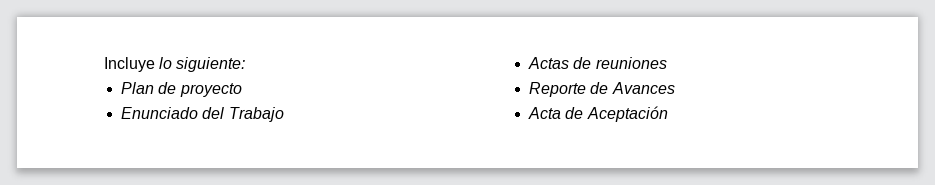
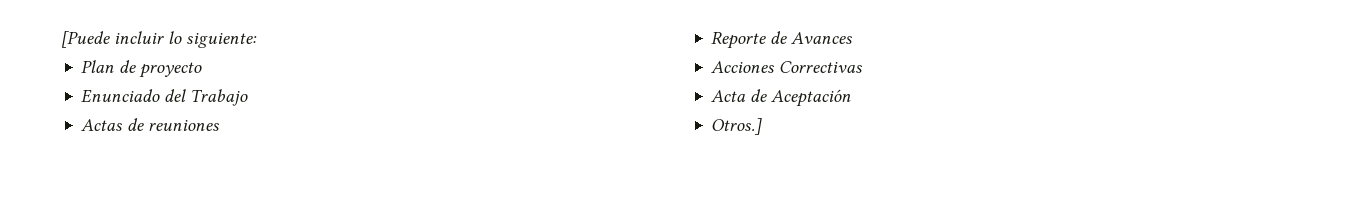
- Incluye lo siguiente:
+ [Puede incluir lo siguiente:
+ Acciones Correctivas
+ Otros.]

